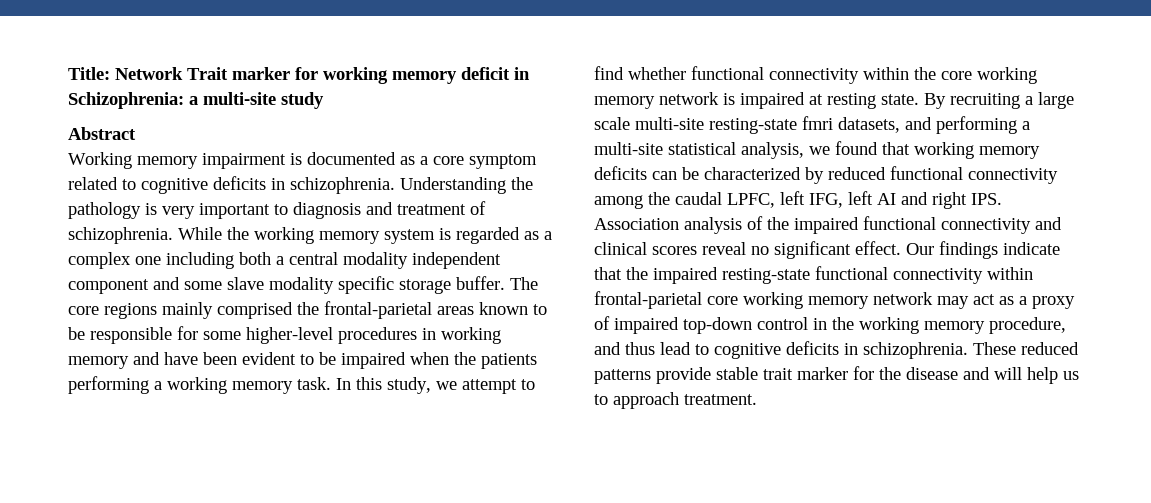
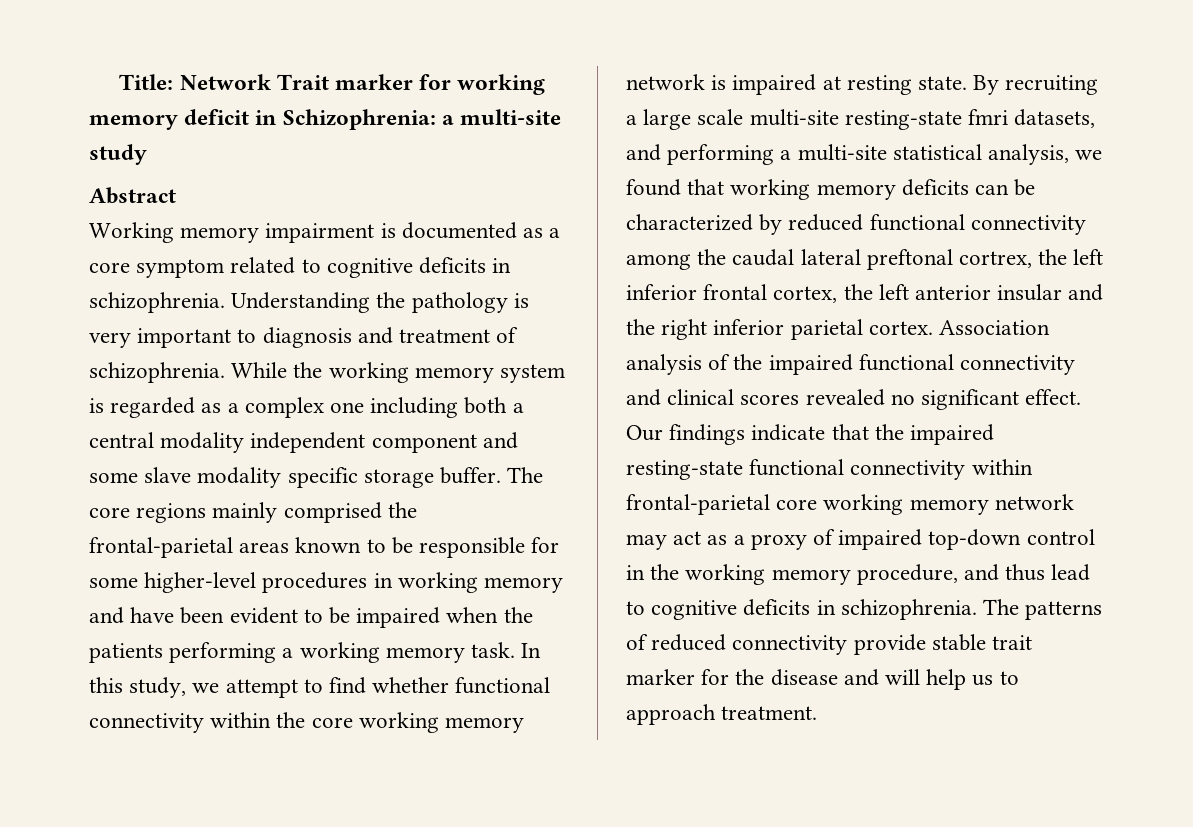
- By recruiting a large scale multi-site resting-state fmri datasets, and performing a multi-site statistical analysis, we found that working memory deficits can be characterized by reduced functional connectivity among the caudal LPFC, left IFG, left AI and right IPS. Association analysis of the impaired functional connectivity and clinical scores reveal no significant effect.
+ By recruiting a large scale multi-site resting-state fmri datasets, and performing a multi-site statistical analysis, we found that working memory deficits can be characterized by reduced functional connectivity among the caudal lateral preftonal cortrex, the left inferior frontal cortex, the left anterior insular and the right inferior parietal cortex. Association analysis of the impaired functional connectivity and clinical scores revealed no significant effect.
- These reduced patterns provide stable trait marker for the disease and will help us to approach treatment.
+ The patterns of reduced connectivity provide stable trait marker for the disease and will help us to approach treatment.

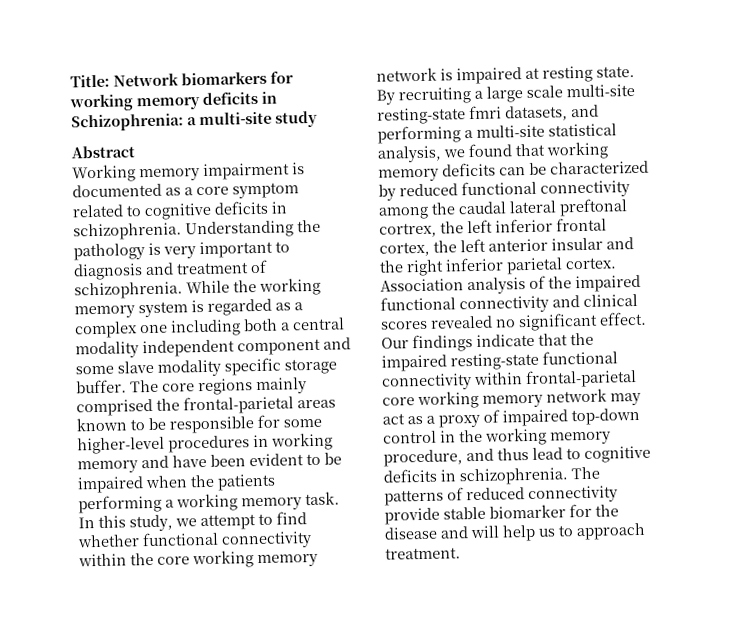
- Title: Network Trait marker for working memory deficit in Schizophrenia: a multi-site study
+ Title: Network biomarkers for working memory deficits in Schizophrenia: a multi-site study
- The patterns of reduced connectivity provide stable trait marker for the disease and will help us to approach treatment.
+ The patterns of reduced connectivity provide stable biomarker for the disease and will help us to approach treatment.

